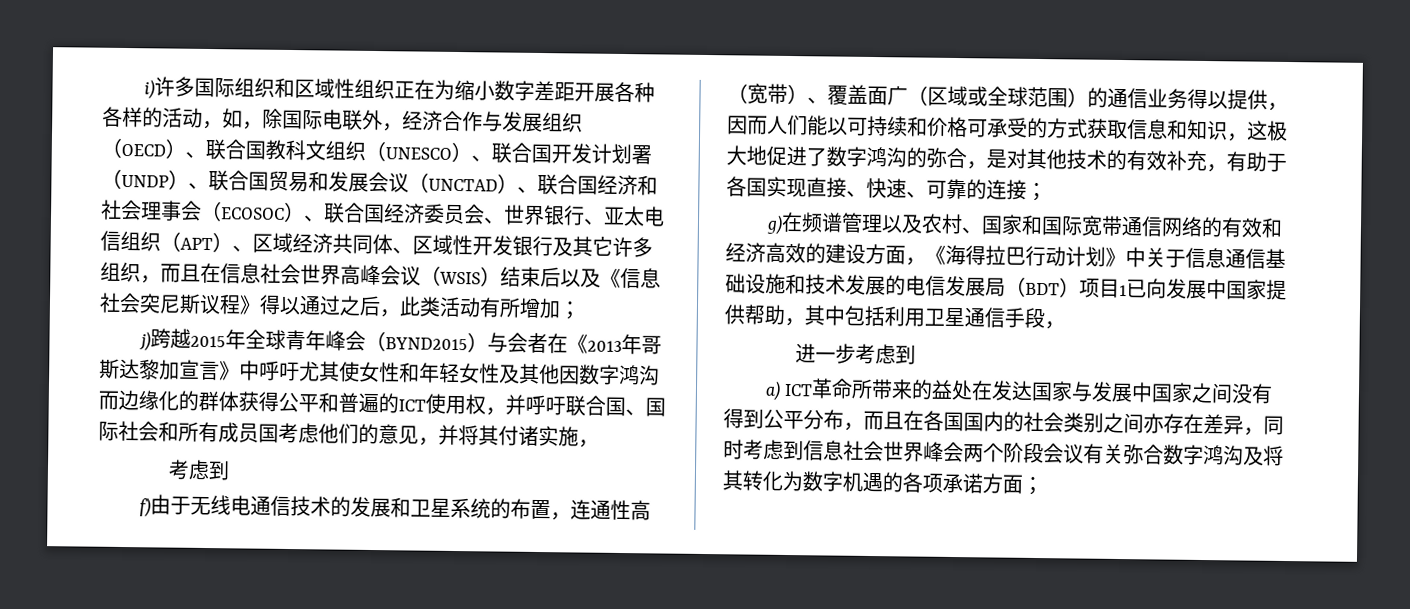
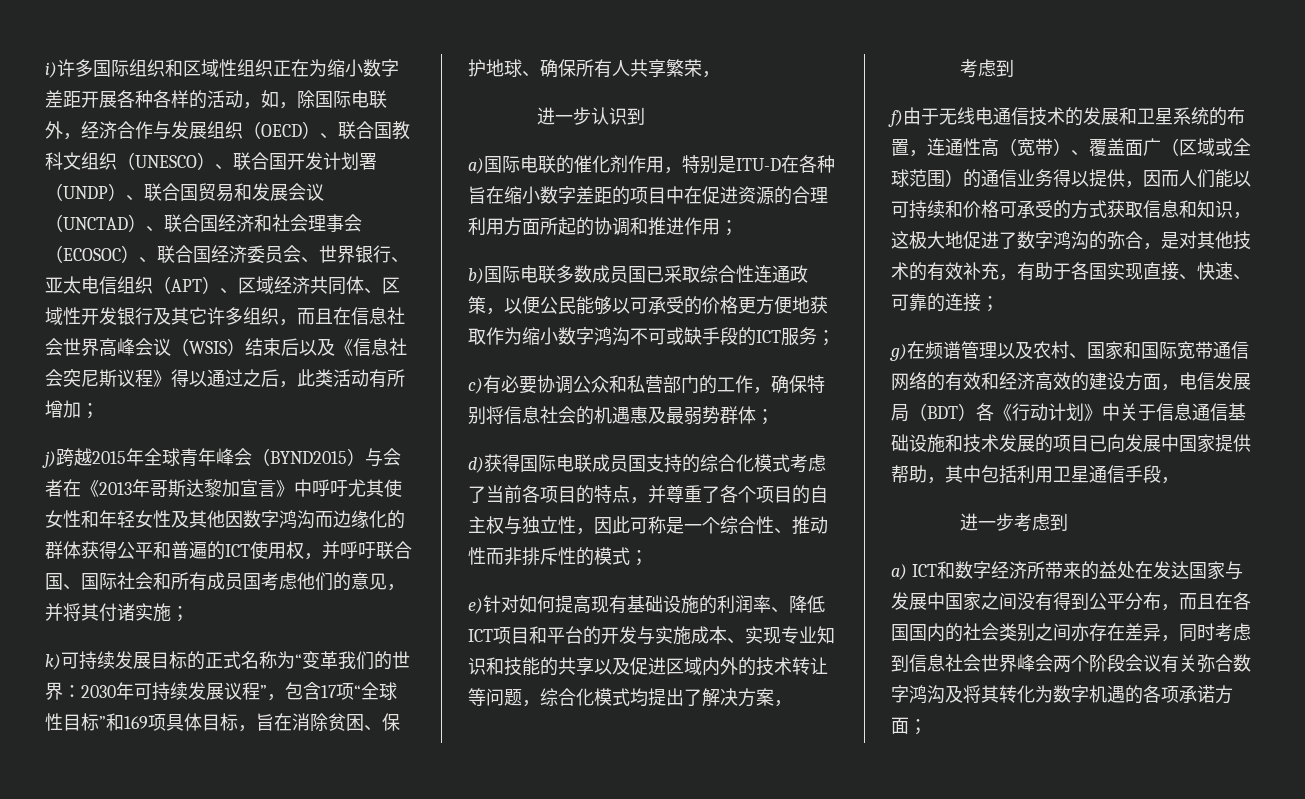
- j)跨越2015年全球青年峰会（BYND2015）与会者在《2013年哥斯达黎加宣言》中呼吁尤其使女性和年轻女性及其他因数字鸿沟而边缘化的群体获得公平和普遍的ICT使用权，并呼吁联合国、国际社会和所有成员国考虑他们的意见，并将其付诸实施，
+ j)跨越2015年全球青年峰会（BYND2015）与会者在《2013年哥斯达黎加宣言》中呼吁尤其使女性和年轻女性及其他因数字鸿沟而边缘化的群体获得公平和普遍的ICT使用权，并呼吁联合国、国际社会和所有成员国考虑他们的意见，并将其付诸实施；
+ k)可持续发展目标的正式名称为“变革我们的世界：2030年可持续发展议程”，包含17项“全球性目标”和169项具体目标，旨在消除贫困、保护地球、确保所有人共享繁荣，
+ 进一步认识到
+ a)国际电联的催化剂作用，特别是ITU-D在各种旨在缩小数字差距的项目中在促进资源的合理利用方面所起的协调和推进作用；
+ b)国际电联多数成员国已采取综合性连通政策，以便公民能够以可承受的价格更方便地获取作为缩小数字鸿沟不可或缺手段的ICT服务；
+ c)有必要协调公众和私营部门的工作，确保特别将信息社会的机遇惠及最弱势群体；
+ d)获得国际电联成员国支持的综合化模式考虑了当前各项目的特点，并尊重了各个项目的自主权与独立性，因此可称是一个综合性、推动性而非排斥性的模式；
+ e)针对如何提高现有基础设施的利润率、降低ICT项目和平台的开发与实施成本、实现专业知识和技能的共享以及促进区域内外的技术转让等问题，综合化模式均提出了解决方案，
- g)在频谱管理以及农村、国家和国际宽带通信网络的有效和经济高效的建设方面，《海得拉巴行动计划》中关于信息通信基础设施和技术发展的电信发展局（BDT）项目1已向发展中国家提供帮助，其中包括利用卫星通信手段，
+ g)在频谱管理以及农村、国家和国际宽带通信网络的有效和经济高效的建设方面，电信发展局（BDT）各《行动计划》中关于信息通信基础设施和技术发展的项目已向发展中国家提供帮助，其中包括利用卫星通信手段，
- a) ICT革命所带来的益处在发达国家与发展中国家之间没有得到公平分布，而且在各国国内的社会类别之间亦存在差异，同时考虑到信息社会世界峰会两个阶段会议有关弥合数字鸿沟及将其转化为数字机遇的各项承诺方面；
+ a) ICT和数字经济所带来的益处在发达国家与发展中国家之间没有得到公平分布，而且在各国国内的社会类别之间亦存在差异，同时考虑到信息社会世界峰会两个阶段会议有关弥合数字鸿沟及将其转化为数字机遇的各项承诺方面；

